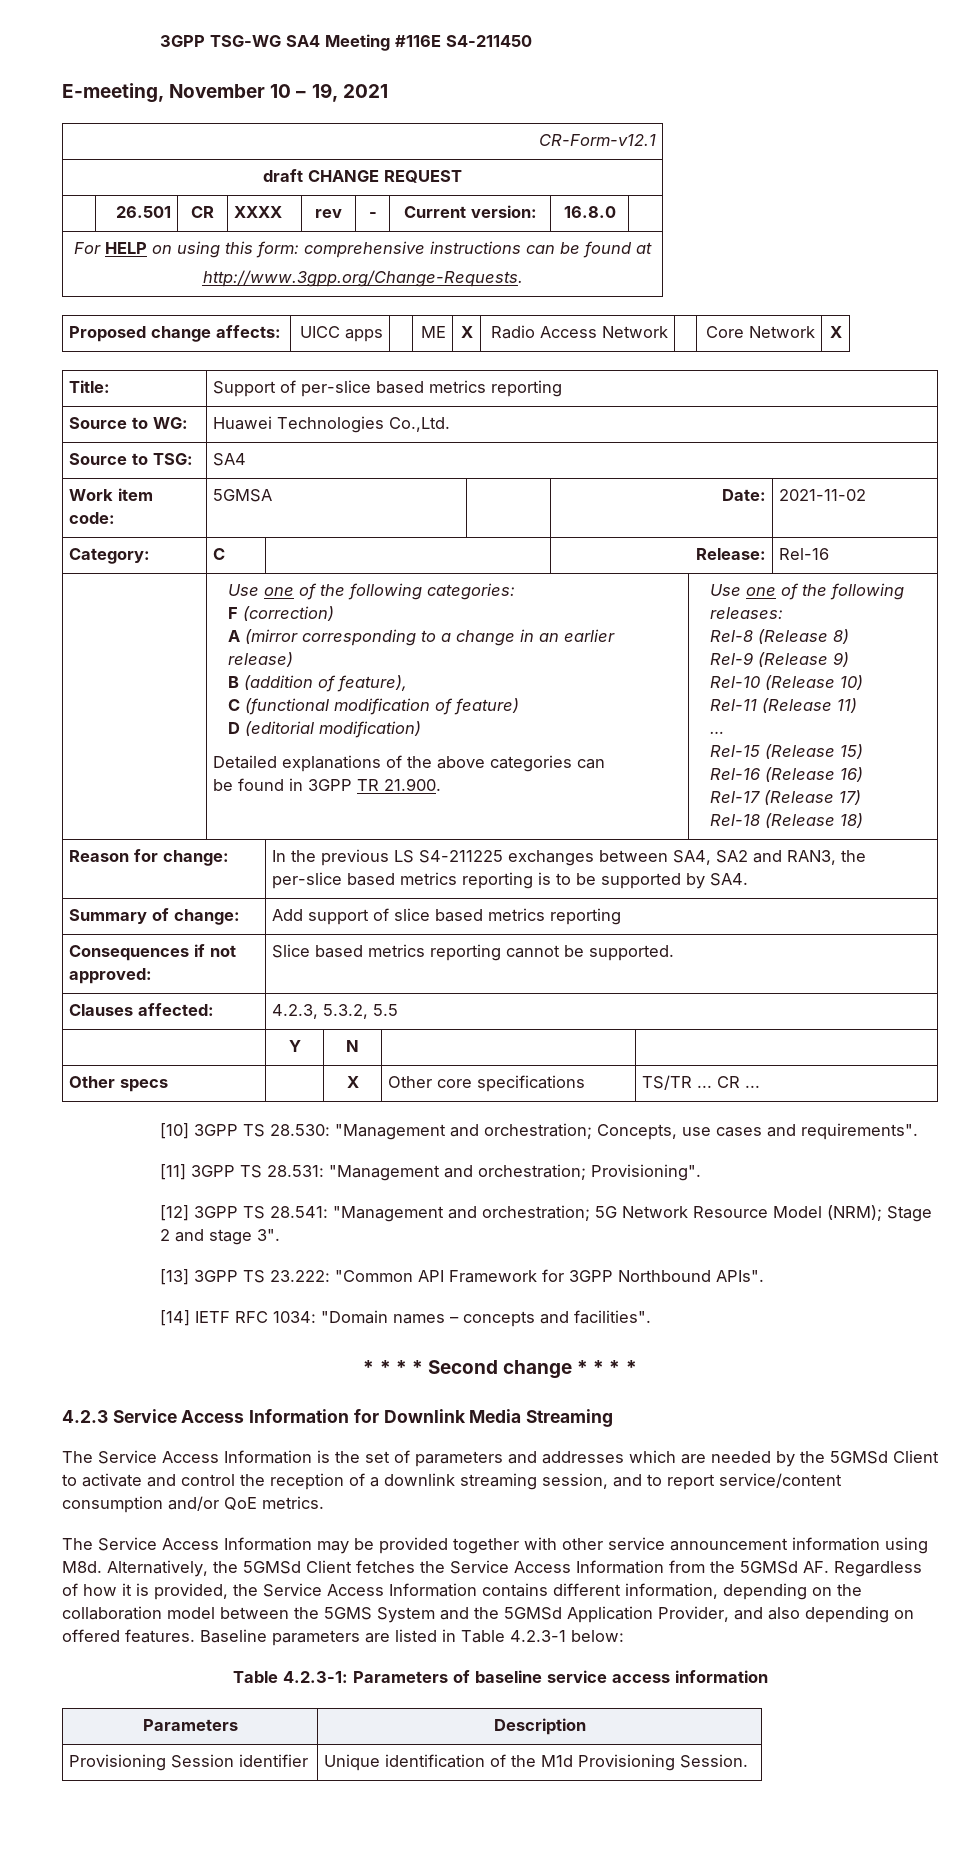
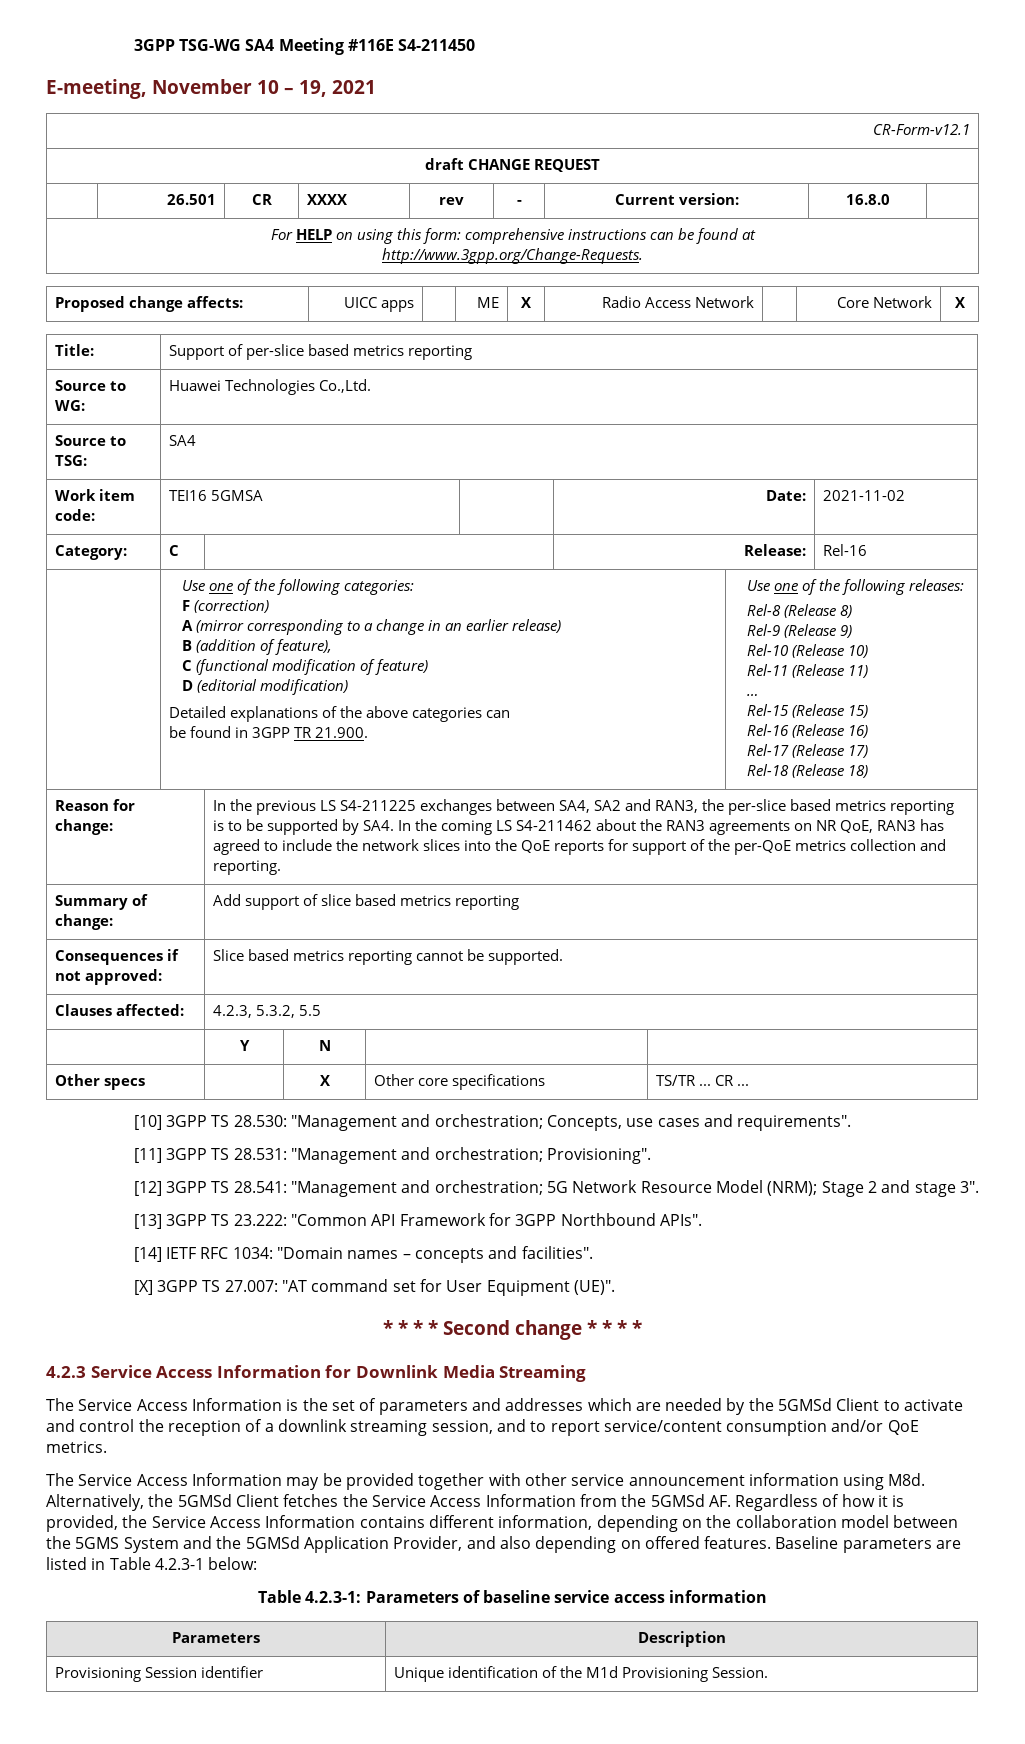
- Work item code: | 5GMSA | | Date: | 2021-11-02
+ Work item code: | TEI16 5GMSA | | Date: | 2021-11-02
- In the previous LS S4-211225 exchanges between SA4, SA2 and RAN3, the per-slice based metrics reporting is to be supported by SA4.
+ In the previous LS S4-211225 exchanges between SA4, SA2 and RAN3, the per-slice based metrics reporting is to be supported by SA4. In the coming LS S4-211462 about the RAN3 agreements on NR QoE, RAN3 has agreed to include the network slices into the QoE reports for support of the per-QoE metrics collection and reporting.
+ [X] 3GPP TS 27.007: "AT command set for User Equipment (UE)".

